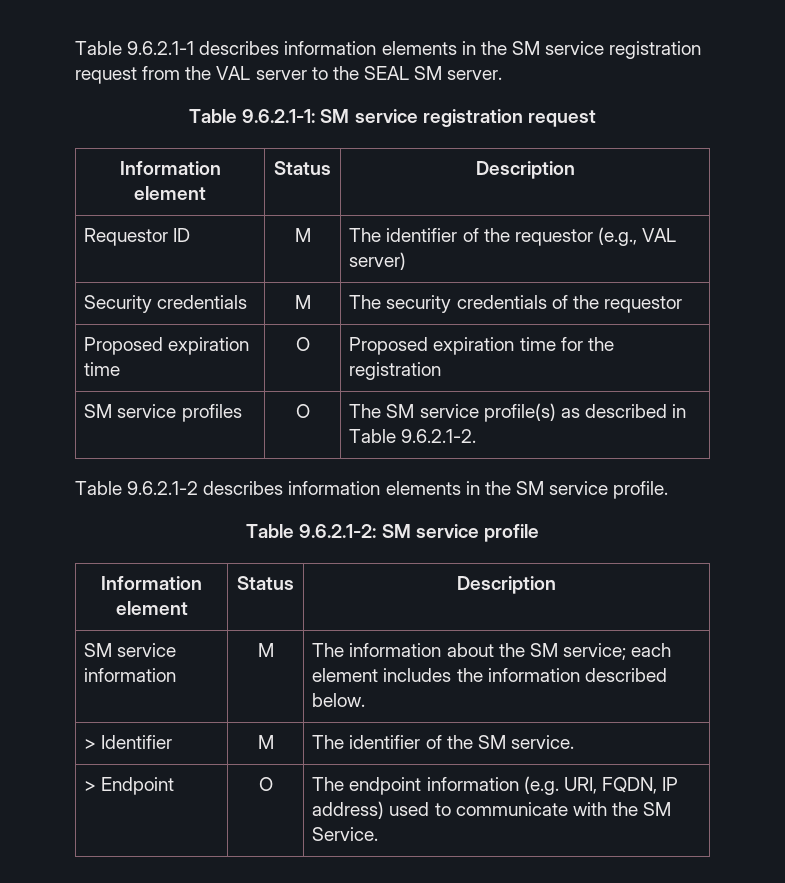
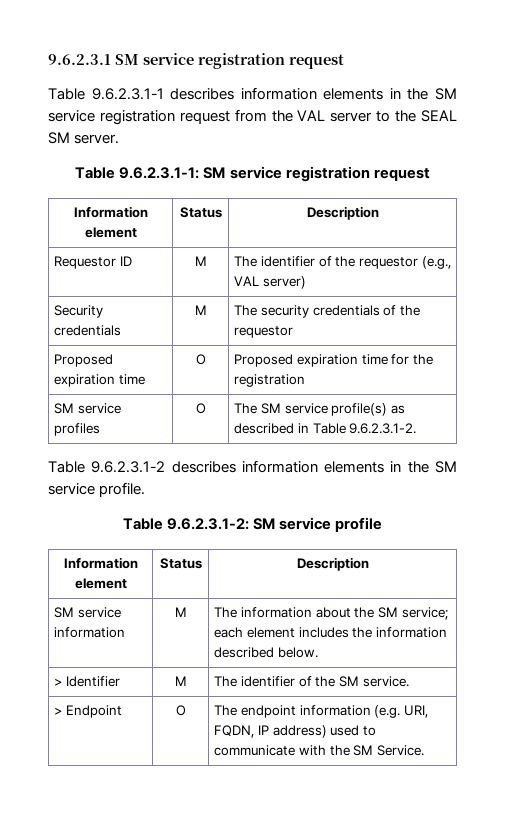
- Table 9.6.2.1-1 describes information elements in the SM service registration request from the VAL server to the SEAL SM server.
+ 9.6.2.3.1 SM service registration request
+ Table 9.6.2.3.1-1 describes information elements in the SM service registration request from the VAL server to the SEAL SM server.
- Table 9.6.2.1-1: SM service registration request
+ Table 9.6.2.3.1-1: SM service registration request
- SM service profiles | O | The SM service profile(s) as described in Table 9.6.2.1-2.
- Table 9.6.2.1-2 describes information elements in the SM service profile.
+ SM service profiles | O | The SM service profile(s) as described in Table 9.6.2.3.1-2.
+ Table 9.6.2.3.1-2 describes information elements in the SM service profile.
- Table 9.6.2.1-2: SM service profile
+ Table 9.6.2.3.1-2: SM service profile

